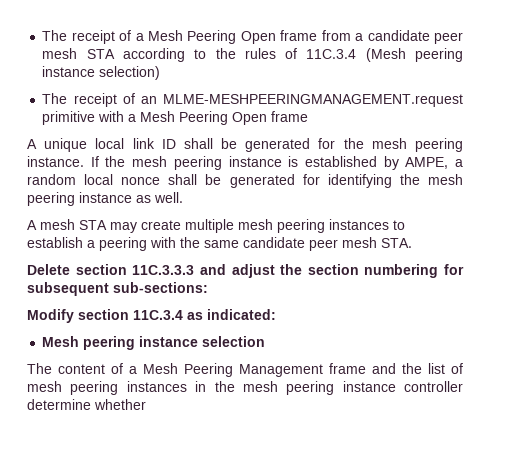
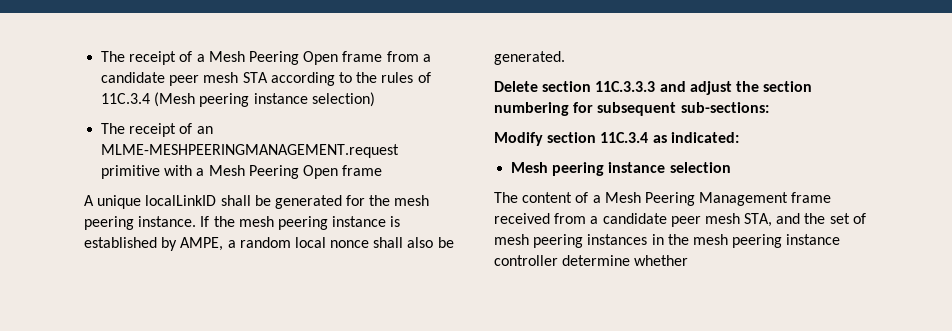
- A unique local link ID shall be generated for the mesh peering instance.
+ A unique localLinkID shall be generated for the mesh peering instance.
- If the mesh peering instance is established by AMPE, a random local nonce shall be generated for identifying the mesh peering instance as well.
- A mesh STA may create multiple mesh peering instances to establish a peering with the same candidate peer mesh STA.
+ If the mesh peering instance is established by AMPE, a random local nonce shall also be generated.
- The content of a Mesh Peering Management frame and the list of mesh peering instances in the mesh peering instance controller determine whether
+ The content of a Mesh Peering Management frame received from a candidate peer mesh STA, and the set of mesh peering instances in the mesh peering instance controller determine whether

